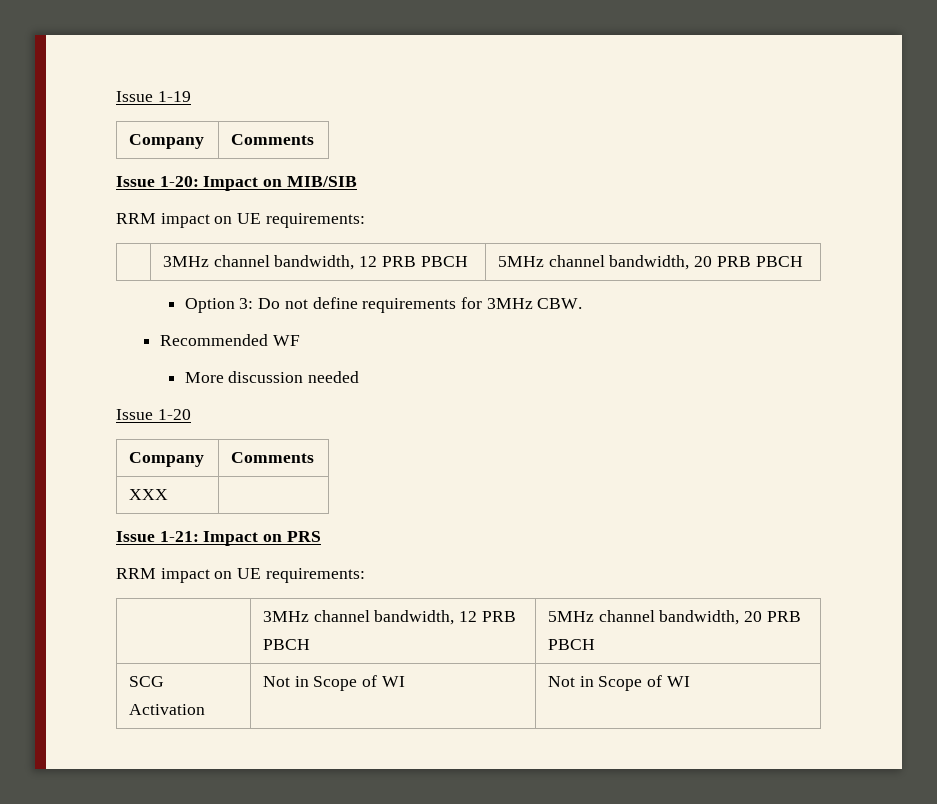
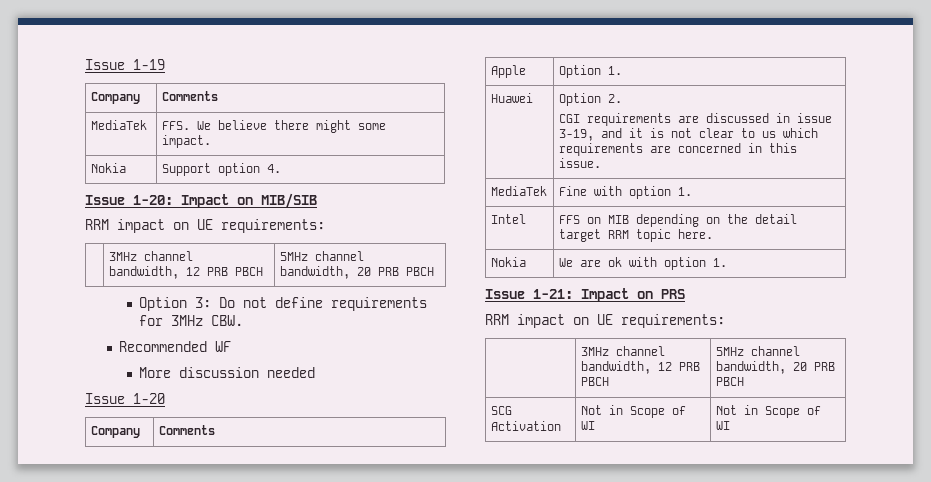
+ MediaTek | FFS. We believe there might some impact.
+ Nokia | Support option 4.
- XXX |
+ Apple | Option 1.
+ Huawei | Option 2.
+ CGI requirements are discussed in issue 3-19, and it is not clear to us which requirements are concerned in this issue.
+ MediaTek | Fine with option 1.
+ Intel | FFS on MIB depending on the detail target RRM topic here.
+ Nokia | We are ok with option 1.

